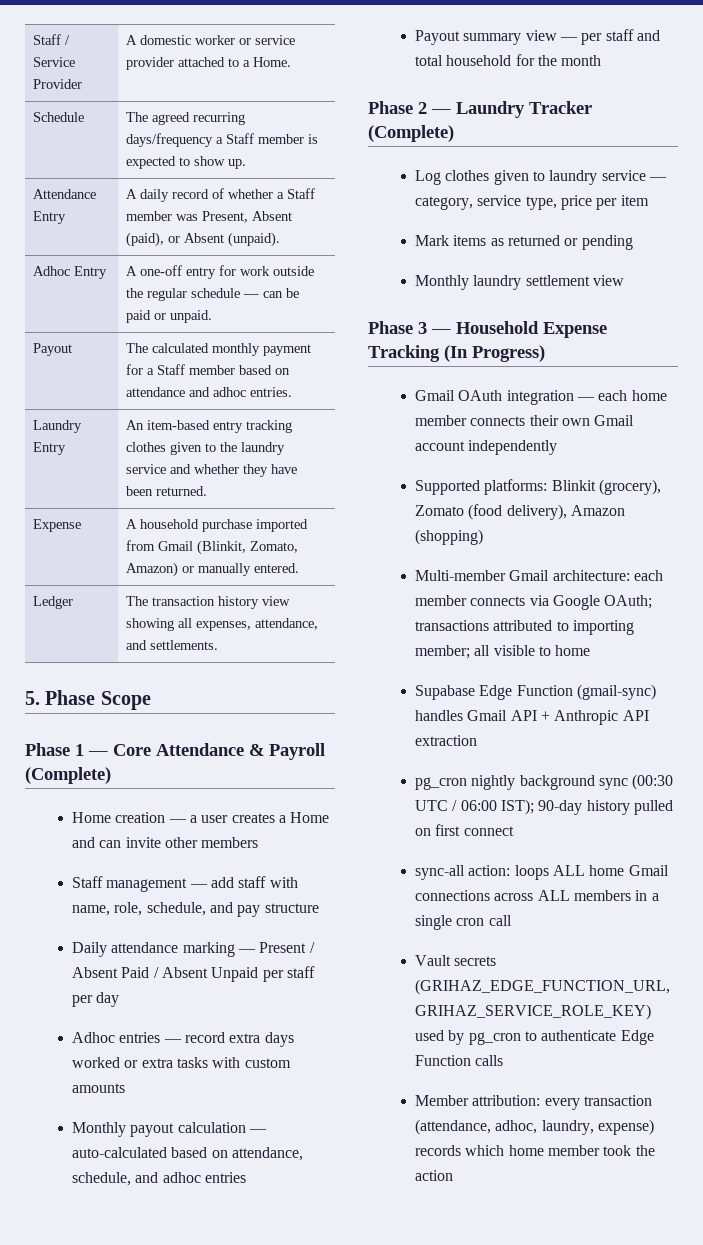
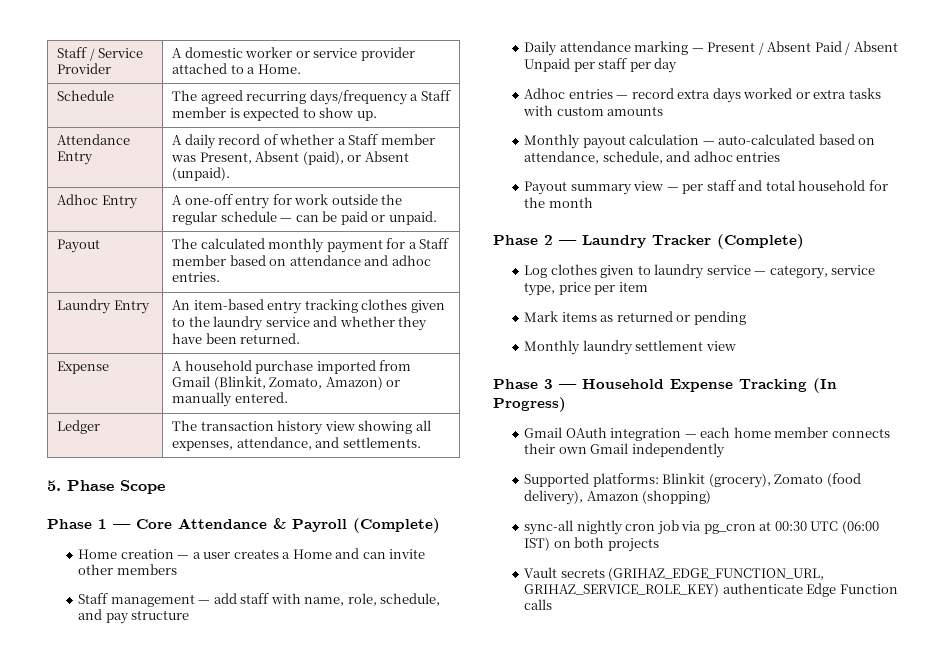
- Gmail OAuth integration — each home member connects their own Gmail account independently
+ Gmail OAuth integration — each home member connects their own Gmail independently
- Multi-member Gmail architecture: each member connects via Google OAuth; transactions attributed to importing member; all visible to home
- Supabase Edge Function (gmail-sync) handles Gmail API + Anthropic API extraction
- pg_cron nightly background sync (00:30 UTC / 06:00 IST); 90-day history pulled on first connect
- sync-all action: loops ALL home Gmail connections across ALL members in a single cron call
+ sync-all nightly cron job via pg_cron at 00:30 UTC (06:00 IST) on both projects
- Vault secrets (GRIHAZ_EDGE_FUNCTION_URL, GRIHAZ_SERVICE_ROLE_KEY) used by pg_cron to authenticate Edge Function calls
+ Vault secrets (GRIHAZ_EDGE_FUNCTION_URL, GRIHAZ_SERVICE_ROLE_KEY) authenticate Edge Function calls
- Member attribution: every transaction (attendance, adhoc, laundry, expense) records which home member took the action

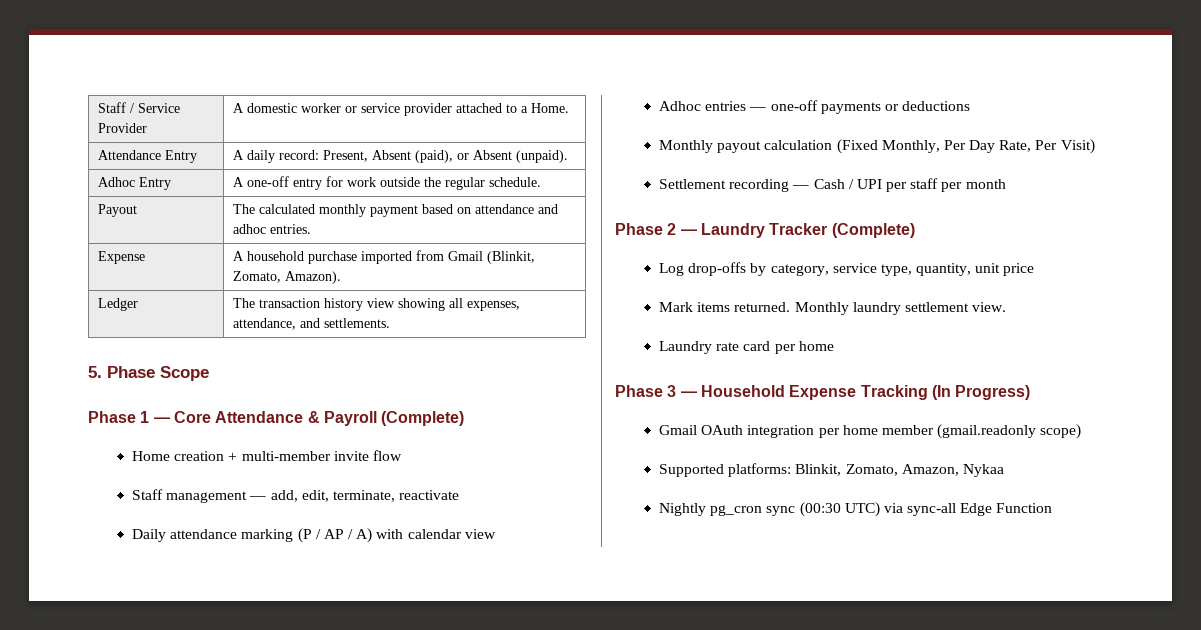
- Schedule | The agreed recurring days/frequency a Staff member is expected to show up.
- Attendance Entry | A daily record of whether a Staff member was Present, Absent (paid), or Absent (unpaid).
+ Attendance Entry | A daily record: Present, Absent (paid), or Absent (unpaid).
- Adhoc Entry | A one-off entry for work outside the regular schedule — can be paid or unpaid.
+ Adhoc Entry | A one-off entry for work outside the regular schedule.
- Payout | The calculated monthly payment for a Staff member based on attendance and adhoc entries.
+ Payout | The calculated monthly payment based on attendance and adhoc entries.
- Laundry Entry | An item-based entry tracking clothes given to the laundry service and whether they have been returned.
- Expense | A household purchase imported from Gmail (Blinkit, Zomato, Amazon) or manually entered.
+ Expense | A household purchase imported from Gmail (Blinkit, Zomato, Amazon).
- Home creation — a user creates a Home and can invite other members
- Staff management — add staff with name, role, schedule, and pay structure
- Daily attendance marking — Present / Absent Paid / Absent Unpaid per staff per day
- Adhoc entries — record extra days worked or extra tasks with custom amounts
- Monthly payout calculation — auto-calculated based on attendance, schedule, and adhoc entries
- Payout summary view — per staff and total household for the month
+ Home creation + multi-member invite flow
+ Staff management — add, edit, terminate, reactivate
+ Daily attendance marking (P / AP / A) with calendar view
+ Adhoc entries — one-off payments or deductions
+ Monthly payout calculation (Fixed Monthly, Per Day Rate, Per Visit)
+ Settlement recording — Cash / UPI per staff per month
- Log clothes given to laundry service — category, service type, price per item
+ Log drop-offs by category, service type, quantity, unit price
- Mark items as returned or pending
- Monthly laundry settlement view
+ Mark items returned. Monthly laundry settlement view.
+ Laundry rate card per home
- Gmail OAuth integration — each home member connects their own Gmail independently
- Supported platforms: Blinkit (grocery), Zomato (food delivery), Amazon (shopping)
- sync-all nightly cron job via pg_cron at 00:30 UTC (06:00 IST) on both projects
- Vault secrets (GRIHAZ_EDGE_FUNCTION_URL, GRIHAZ_SERVICE_ROLE_KEY) authenticate Edge Function calls
+ Gmail OAuth integration per home member (gmail.readonly scope)
+ Supported platforms: Blinkit, Zomato, Amazon, Nykaa
+ Nightly pg_cron sync (00:30 UTC) via sync-all Edge Function

